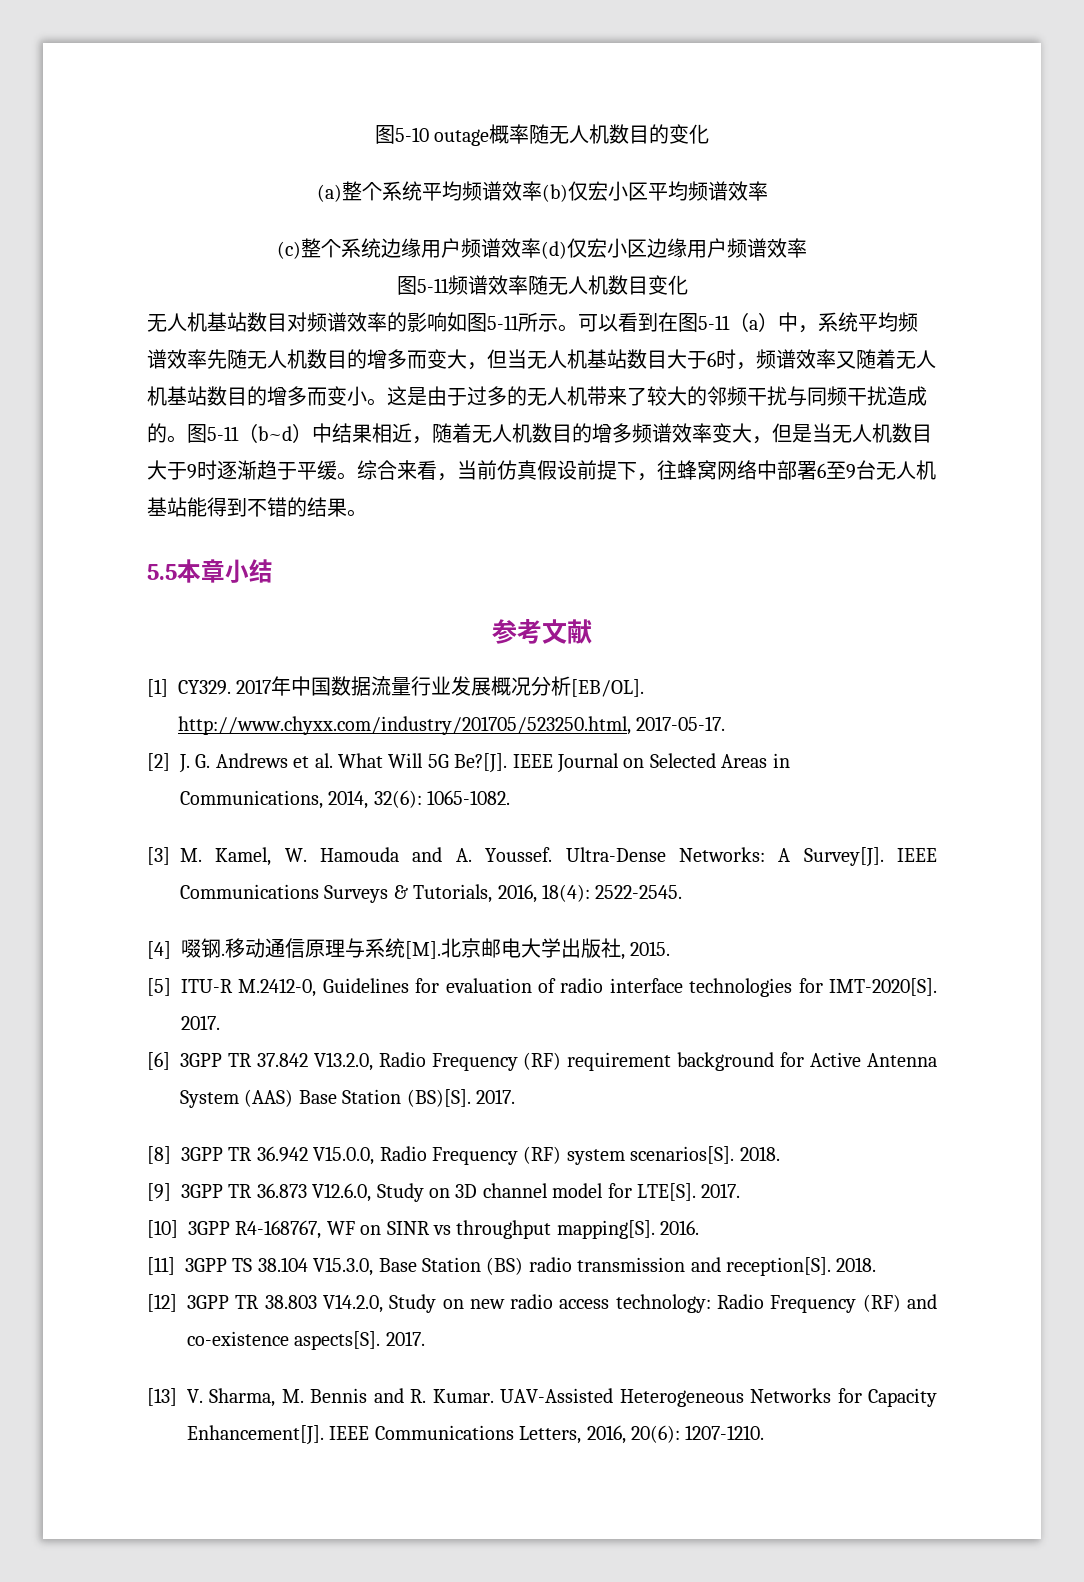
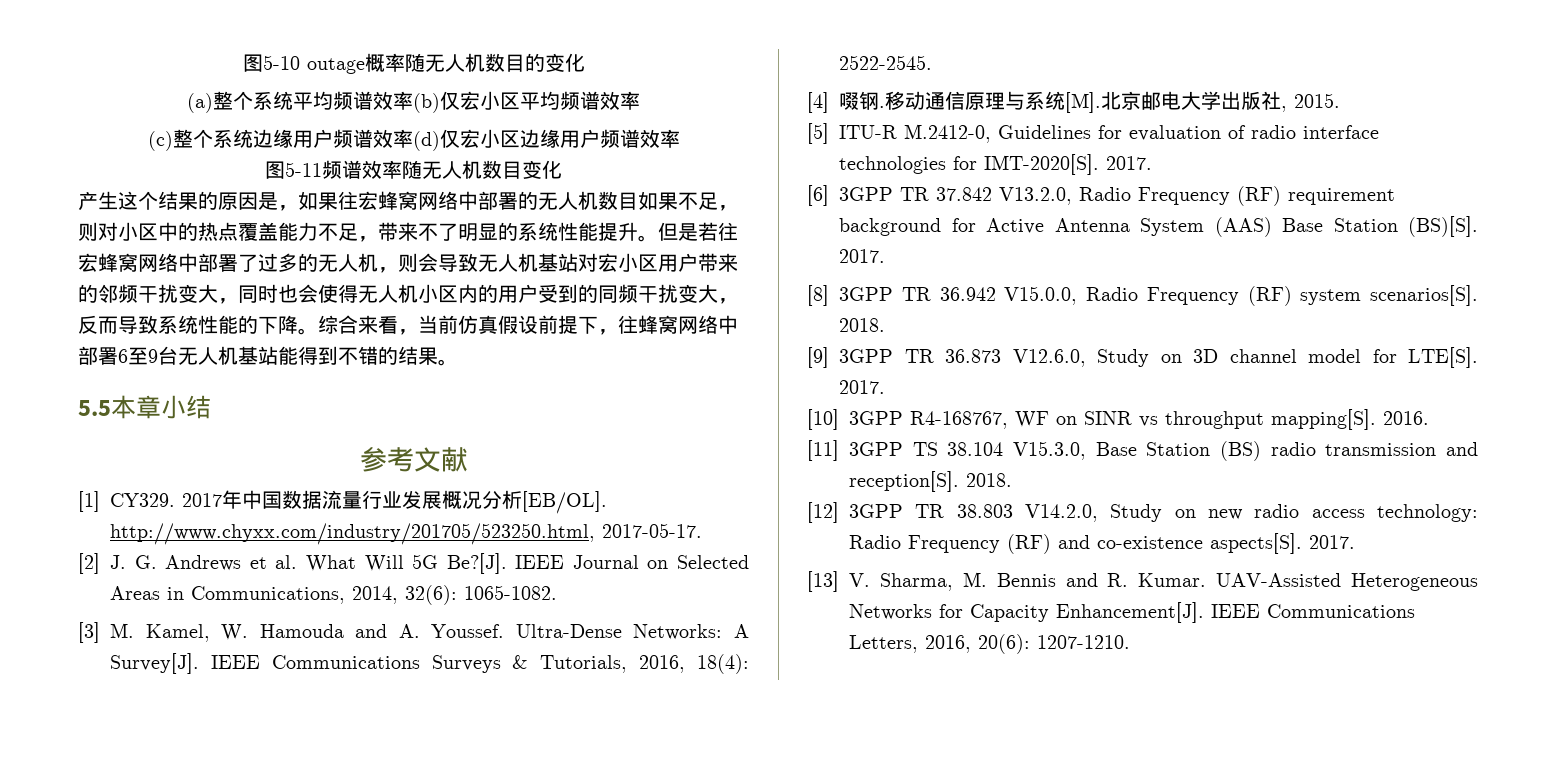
- 无人机基站数目对频谱效率的影响如图5-11所示。可以看到在图5-11（a）中，系统平均频谱效率先随无人机数目的增多而变大，但当无人机基站数目大于6时，频谱效率又随着无人机基站数目的增多而变小。这是由于过多的无人机带来了较大的邻频干扰与同频干扰造成的。图5-11（b~d）中结果相近，随着无人机数目的增多频谱效率变大，但是当无人机数目大于9时逐渐趋于平缓。
+ 产生这个结果的原因是，如果往宏蜂窝网络中部署的无人机数目如果不足，则对小区中的热点覆盖能力不足，带来不了明显的系统性能提升。但是若往宏蜂窝网络中部署了过多的无人机，则会导致无人机基站对宏小区用户带来的邻频干扰变大，同时也会使得无人机小区内的用户受到的同频干扰变大，反而导致系统性能的下降。

